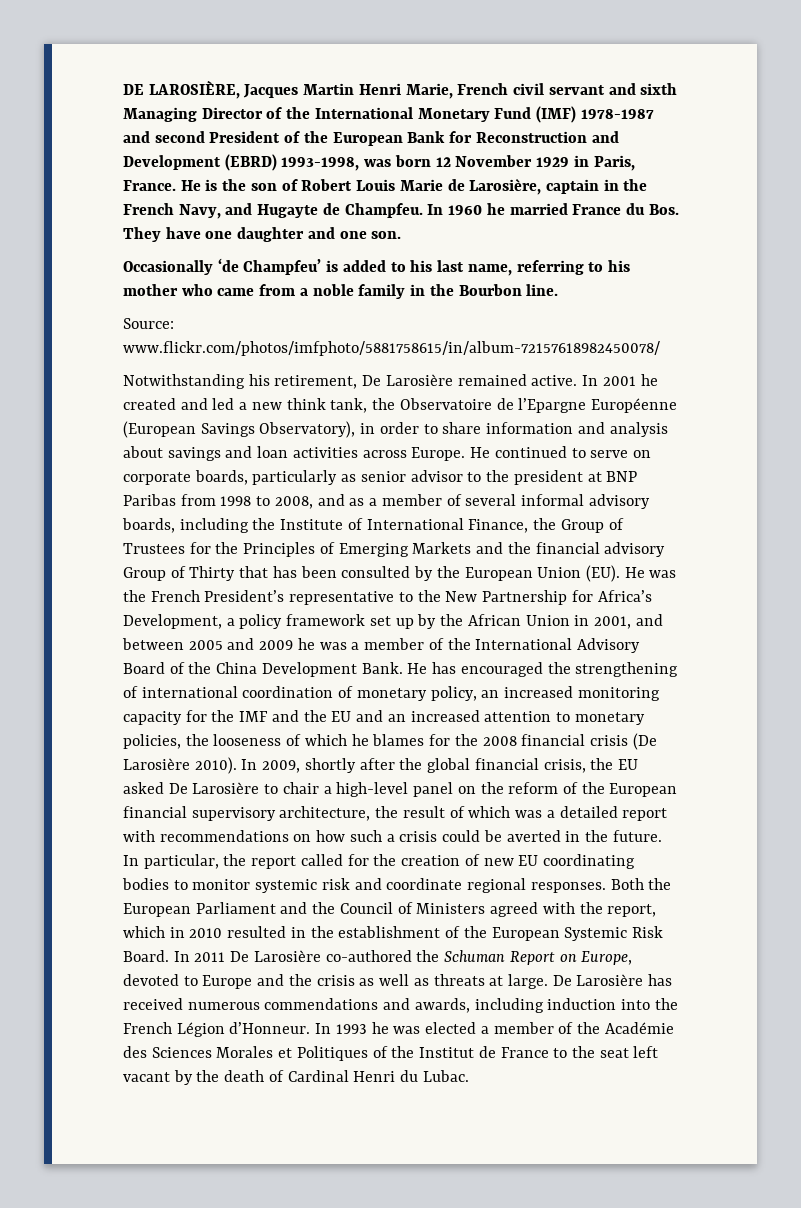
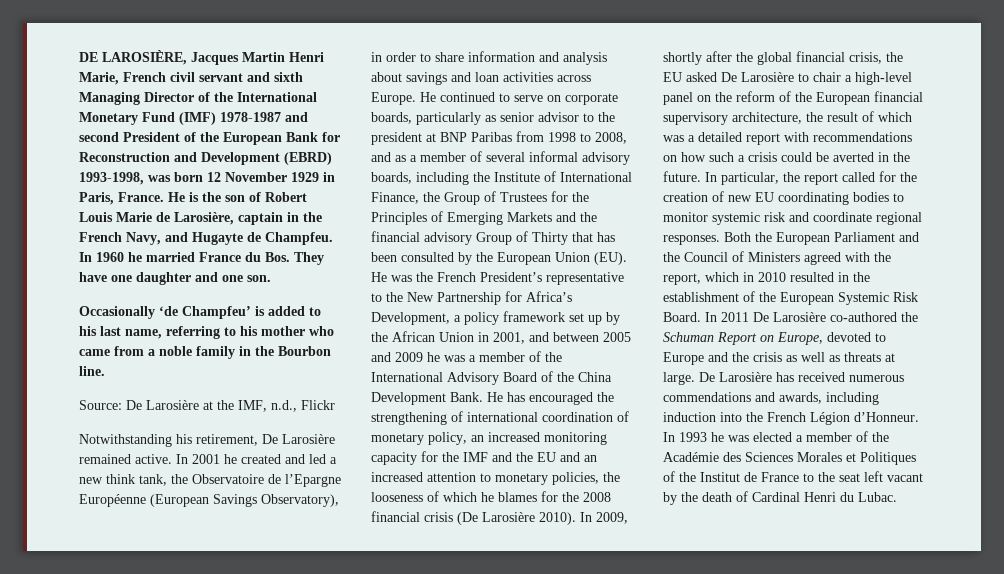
- Source: www.flickr.com/photos/imfphoto/5881758615/in/album-72157618982450078/
+ Source: De Larosière at the IMF, n.d., Flickr

